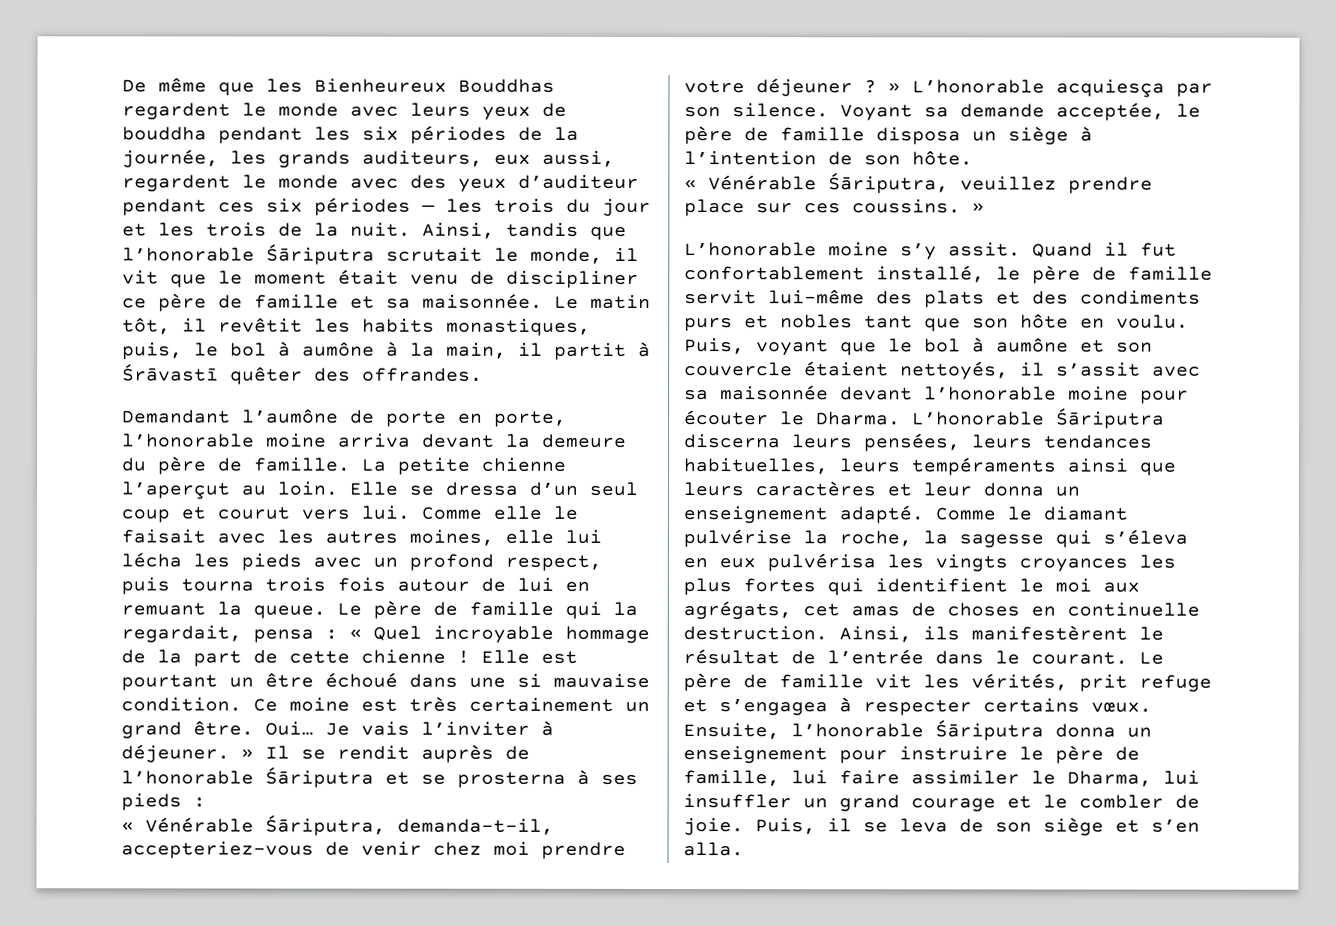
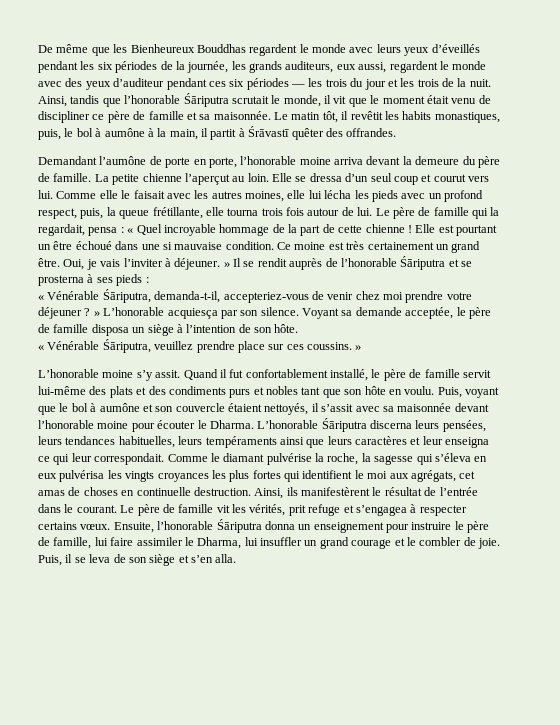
- De même que les Bienheureux Bouddhas regardent le monde avec leurs yeux de bouddha pendant les six périodes de la journée, les grands auditeurs, eux aussi, regardent le monde avec des yeux d’auditeur pendant ces six périodes — les trois du jour et les trois de la nuit.
+ De même que les Bienheureux Bouddhas regardent le monde avec leurs yeux d’éveillés pendant les six périodes de la journée, les grands auditeurs, eux aussi, regardent le monde avec des yeux d’auditeur pendant ces six périodes — les trois du jour et les trois de la nuit.
- Comme elle le faisait avec les autres moines, elle lui lécha les pieds avec un profond respect, puis tourna trois fois autour de lui en remuant la queue.
+ Comme elle le faisait avec les autres moines, elle lui lécha les pieds avec un profond respect, puis, la queue frétillante, elle tourna trois fois autour de lui.
- Oui… Je vais l’inviter à déjeuner. » Il se rendit auprès de l’honorable Śāriputra et se prosterna à ses pieds :
+ Oui, je vais l’inviter à déjeuner. » Il se rendit auprès de l’honorable Śāriputra et se prosterna à ses pieds :
- L’honorable Śāriputra discerna leurs pensées, leurs tendances habituelles, leurs tempéraments ainsi que leurs caractères et leur donna un enseignement adapté.
+ L’honorable Śāriputra discerna leurs pensées, leurs tendances habituelles, leurs tempéraments ainsi que leurs caractères et leur enseigna ce qui leur correspondait.

